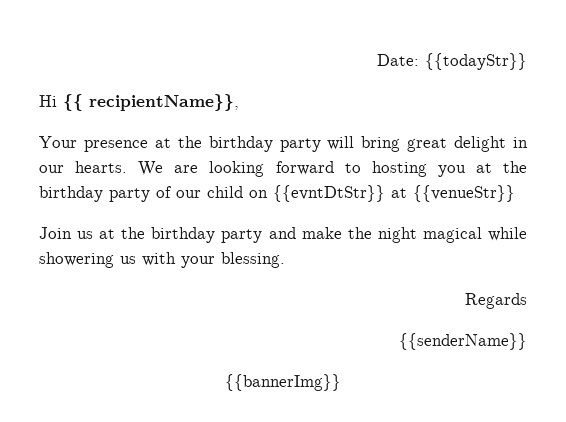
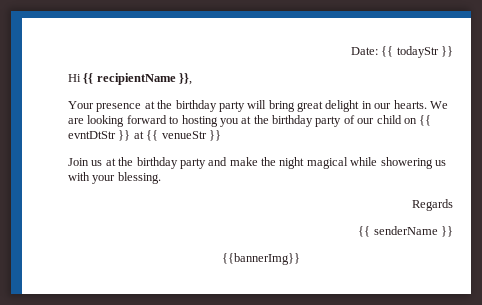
- Date: {{todayStr}}
+ Date: {{ todayStr }}
- Hi {{ recipientName}},
+ Hi {{ recipientName }},
- We are looking forward to hosting you at the birthday party of our child on {{evntDtStr}} at {{venueStr}}
+ We are looking forward to hosting you at the birthday party of our child on {{ evntDtStr }} at {{ venueStr }}
- {{senderName}}
+ {{ senderName }}

